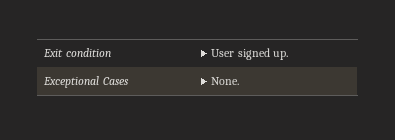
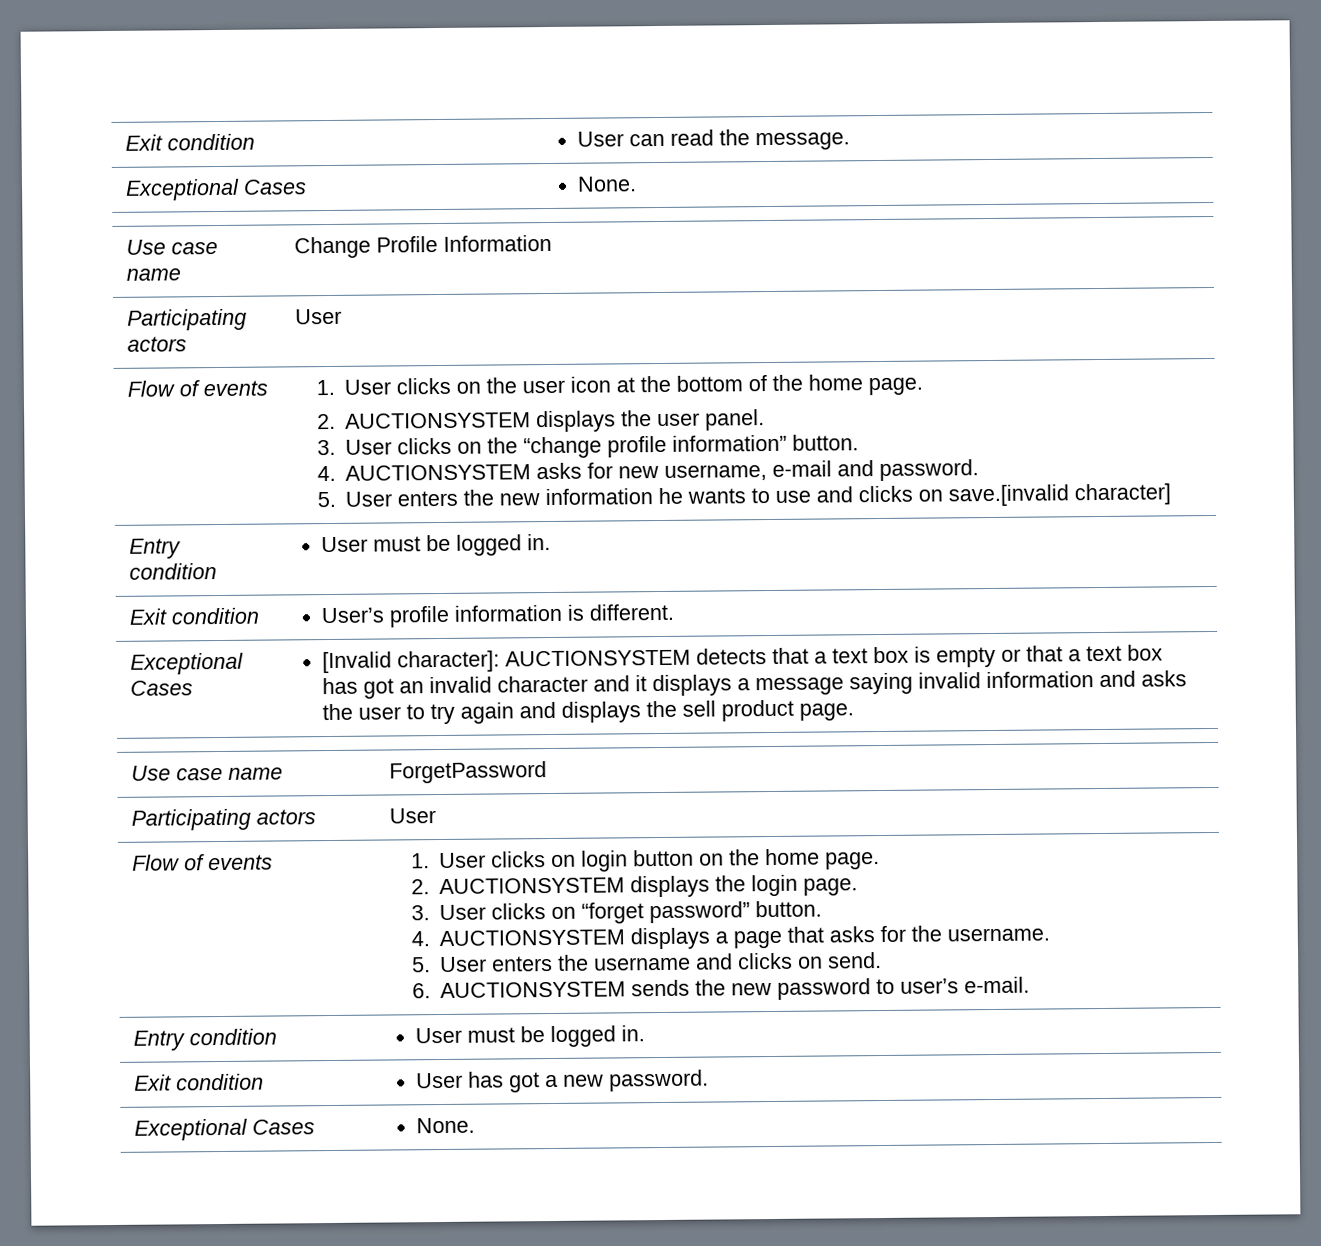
- Exit condition | User signed up.
+ Exit condition | User can read the message.
+ Exceptional Cases | None.
+ Use case name | Change Profile Information
+ Participating actors | User
+ Flow of events | 1. User clicks on the user icon at the bottom of the home page.
+ 2. AUCTIONSYSTEM displays the user panel.
+ 3. User clicks on the “change profile information” button.
+ 4. AUCTIONSYSTEM asks for new username, e-mail and password.
+ 5. User enters the new information he wants to use and clicks on save.[invalid character]
+ Entry condition | User must be logged in.
+ Exit condition | User’s profile information is different.
+ Exceptional Cases | [Invalid character]: AUCTIONSYSTEM detects that a text box is empty or that a text box has got an invalid character and it displays a message saying invalid information and asks the user to try again and displays the sell product page.
+ Use case name | ForgetPassword
+ Participating actors | User
+ Flow of events | 1. User clicks on login button on the home page.
+ 2. AUCTIONSYSTEM displays the login page.
+ 3. User clicks on “forget password” button.
+ 4. AUCTIONSYSTEM displays a page that asks for the username.
+ 5. User enters the username and clicks on send.
+ 6. AUCTIONSYSTEM sends the new password to user’s e-mail.
+ Entry condition | User must be logged in.
+ Exit condition | User has got a new password.

